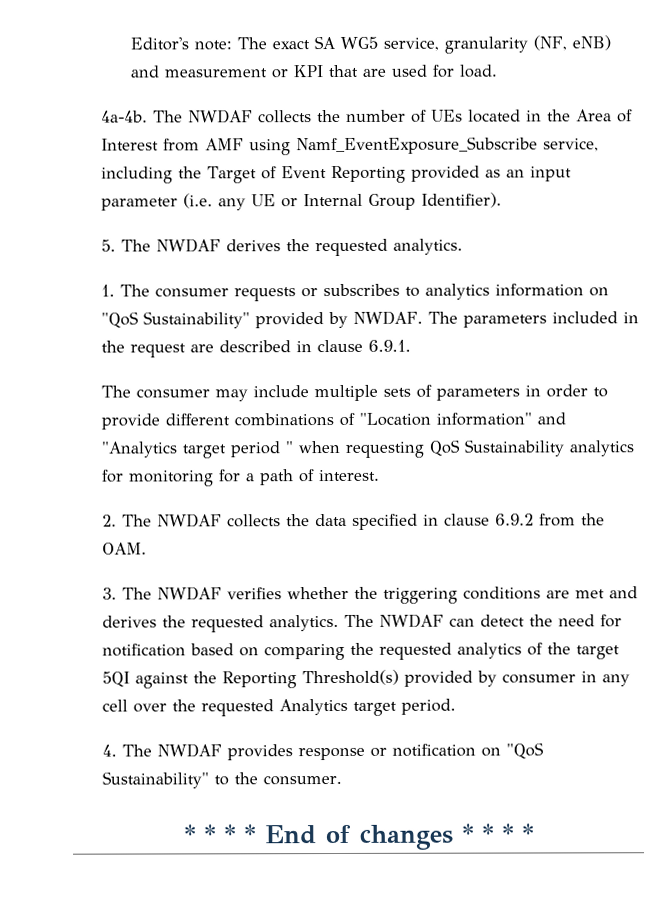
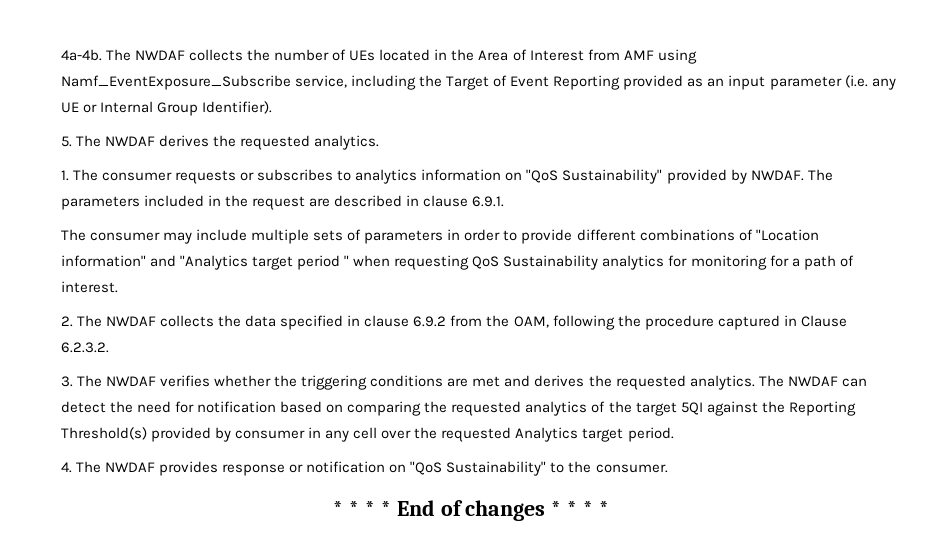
- Editor's note: The exact SA WG5 service, granularity (NF, eNB) and measurement or KPI that are used for load.
- 2. The NWDAF collects the data specified in clause 6.9.2 from the OAM.
+ 2. The NWDAF collects the data specified in clause 6.9.2 from the OAM, following the procedure captured in Clause 6.2.3.2.

